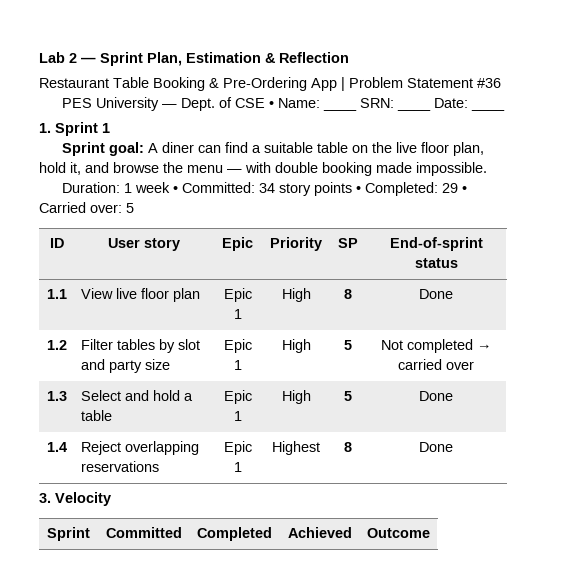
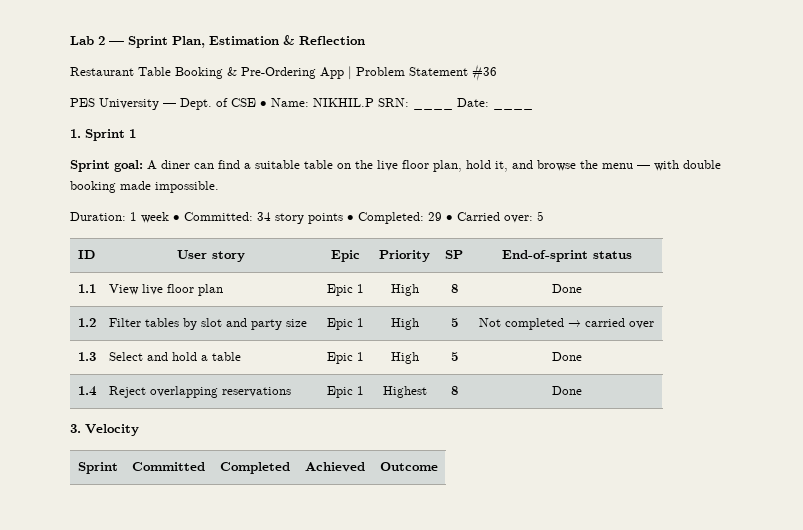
- PES University — Dept. of CSE • Name: ____ SRN: ____ Date: ____
+ PES University — Dept. of CSE • Name: NIKHIL.P SRN: ____ Date: ____

